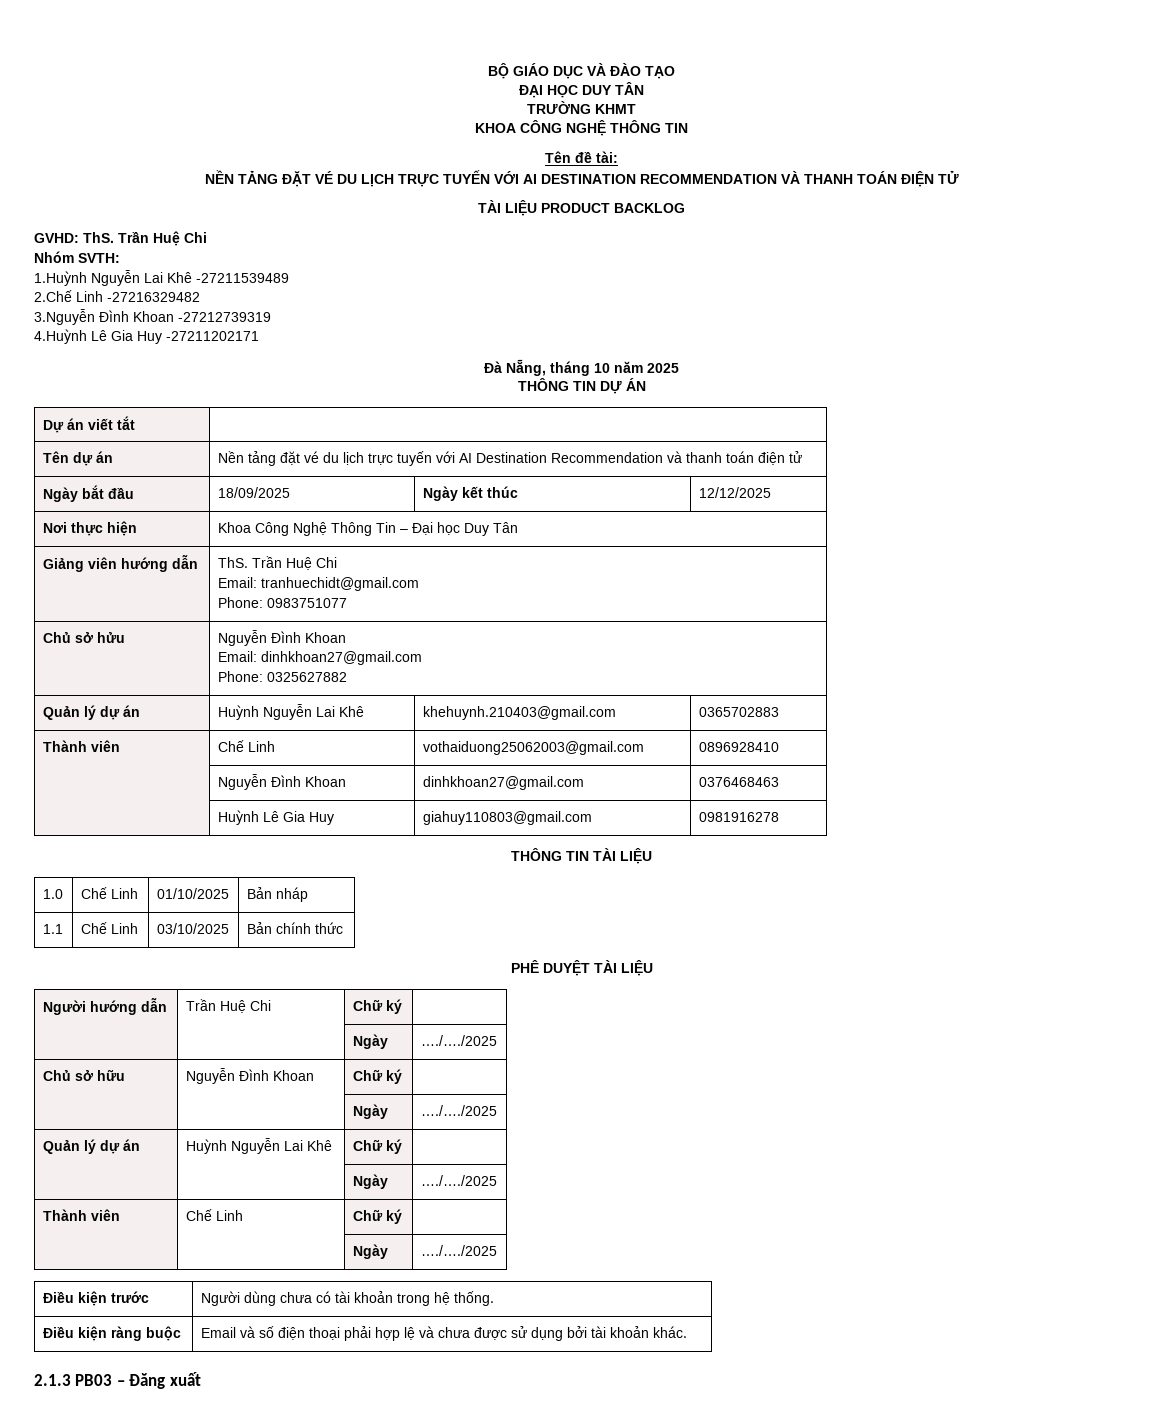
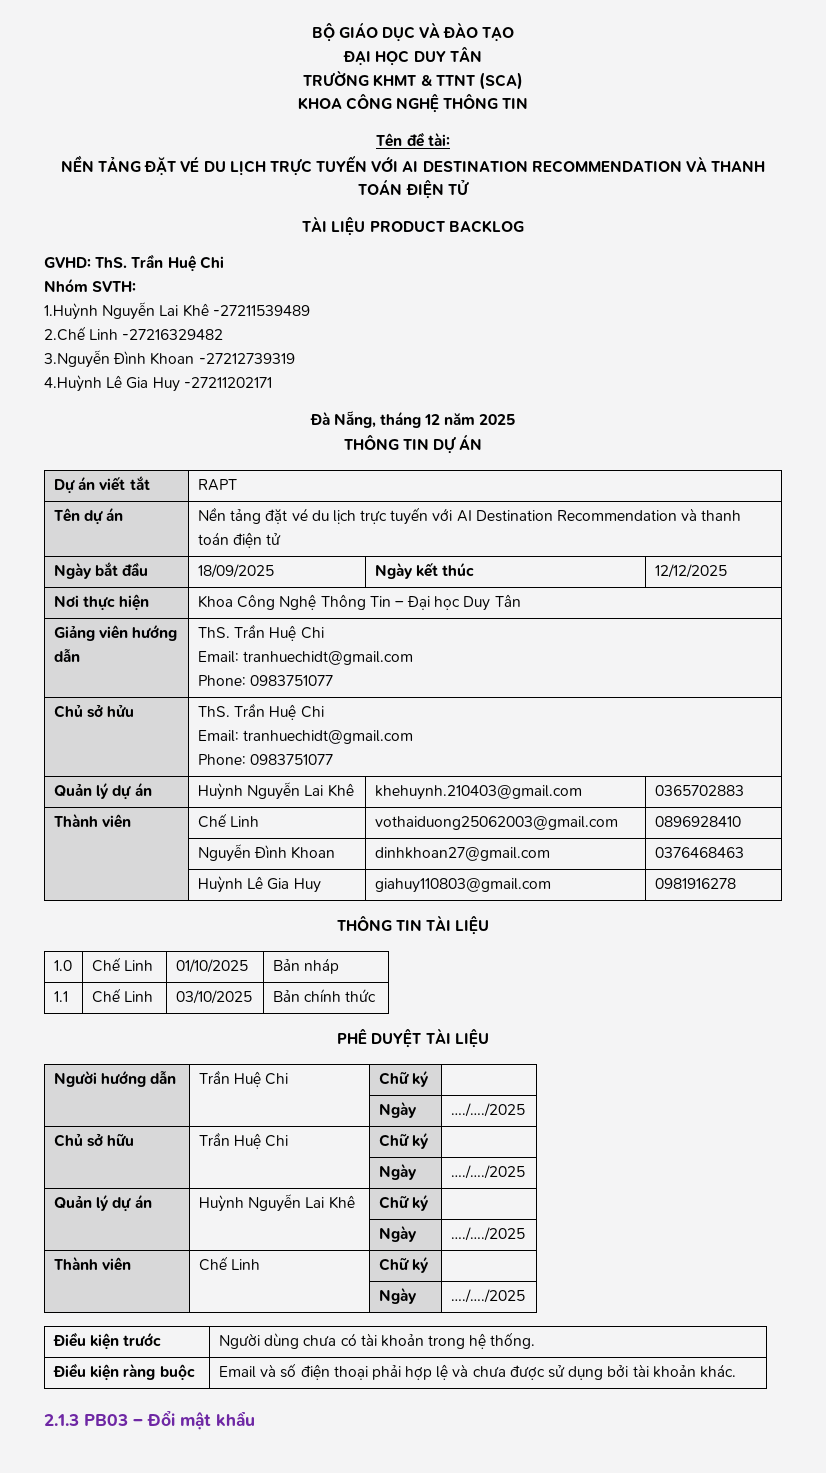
- TRƯỜNG KHMT
+ TRƯỜNG KHMT & TTNT (SCA)
- Đà Nẵng, tháng 10 năm 2025
+ Đà Nẵng, tháng 12 năm 2025
- Dự án viết tắt |
+ Dự án viết tắt | RAPT
- Chủ sở hửu | Nguyễn Đình Khoan
- Email: dinhkhoan27@gmail.com
- Phone: 0325627882
+ Chủ sở hửu | ThS. Trần Huệ Chi
+ Email: tranhuechidt@gmail.com
+ Phone: 0983751077
- Chủ sở hữu | Nguyễn Đình Khoan | Chữ ký |
+ Chủ sở hữu | Trần Huệ Chi | Chữ ký |
- 2.1.3 PB03 – Đăng xuất
+ 2.1.3 PB03 – Đổi mật khẩu

